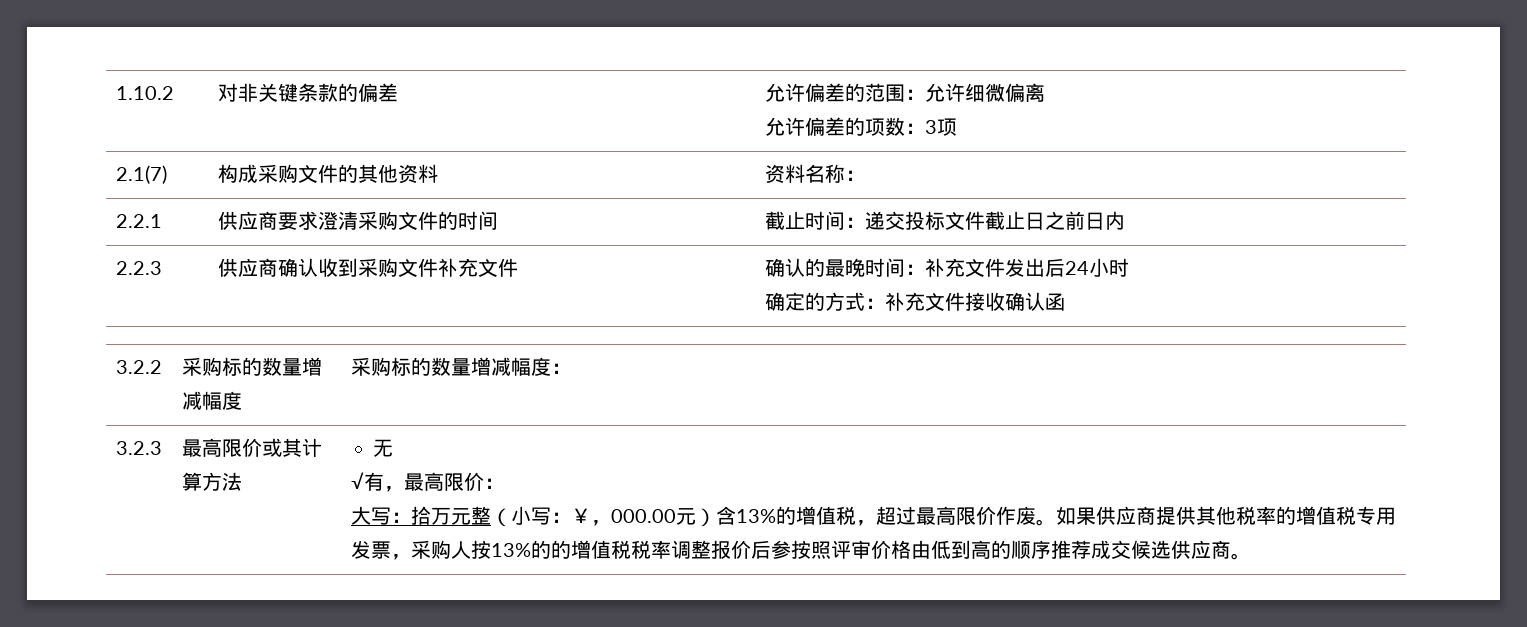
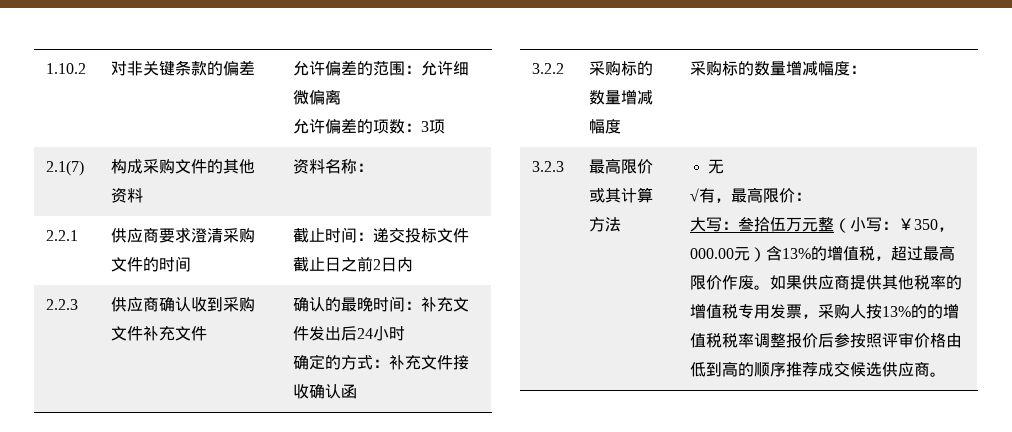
- 2.2.1 | 供应商要求澄清采购文件的时间 | 截止时间：递交投标文件截止日之前日内
+ 2.2.1 | 供应商要求澄清采购文件的时间 | 截止时间：递交投标文件截止日之前2日内
- 大写：拾万元整（小写：￥，000.00元）含13%的增值税，超过最高限价作废。
+ 大写：叁拾伍万元整（小写：￥350，000.00元）含13%的增值税，超过最高限价作废。

